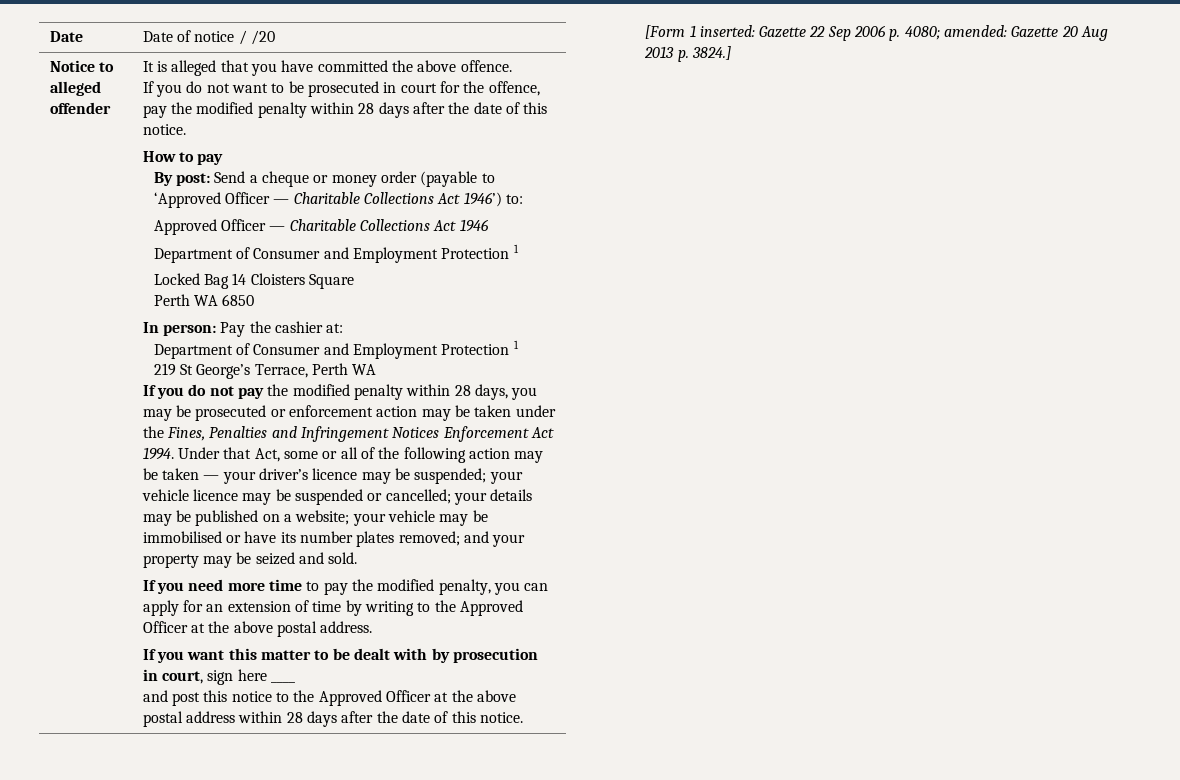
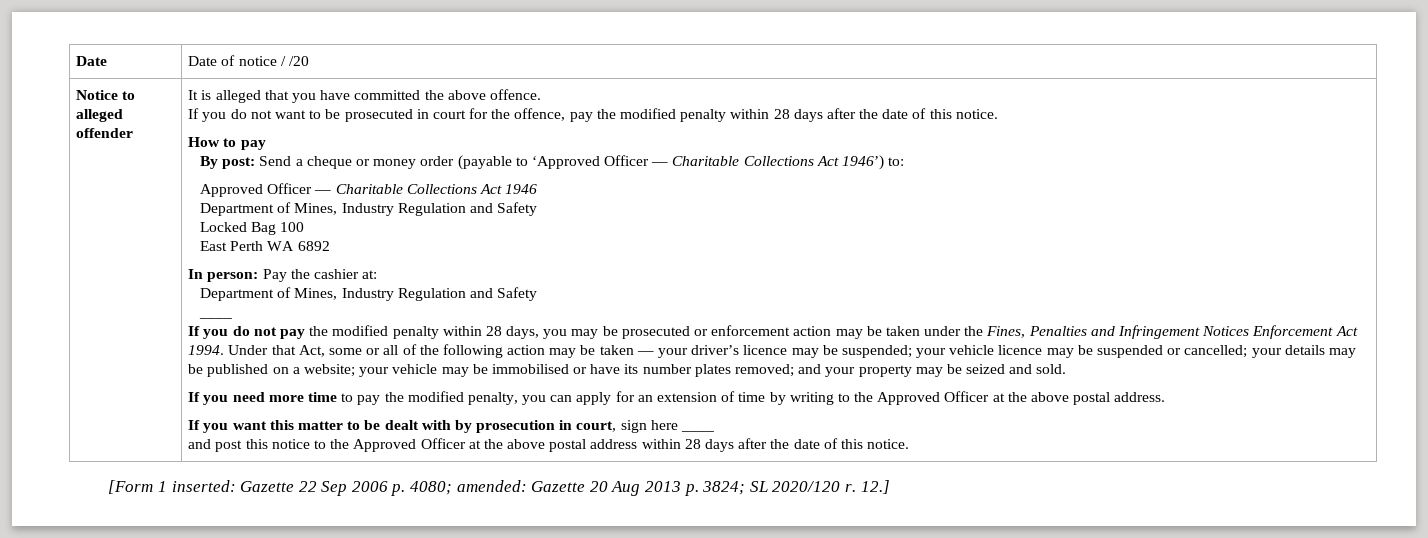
  Approved Officer — Charitable Collections Act 1946
- Department of Consumer and Employment Protection 1
+ Department of Mines, Industry Regulation and Safety
- Locked Bag 14 Cloisters Square
- Perth WA 6850
+ Locked Bag 100
+ East Perth WA 6892
  In person: Pay the cashier at:
- Department of Consumer and Employment Protection 1
- 219 St George’s Terrace, Perth WA
+ Department of Mines, Industry Regulation and Safety
+ ____
- [Form 1 inserted: Gazette 22 Sep 2006 p. 4080; amended: Gazette 20 Aug 2013 p. 3824.]
+ [Form 1 inserted: Gazette 22 Sep 2006 p. 4080; amended: Gazette 20 Aug 2013 p. 3824; SL 2020/120 r. 12.]

